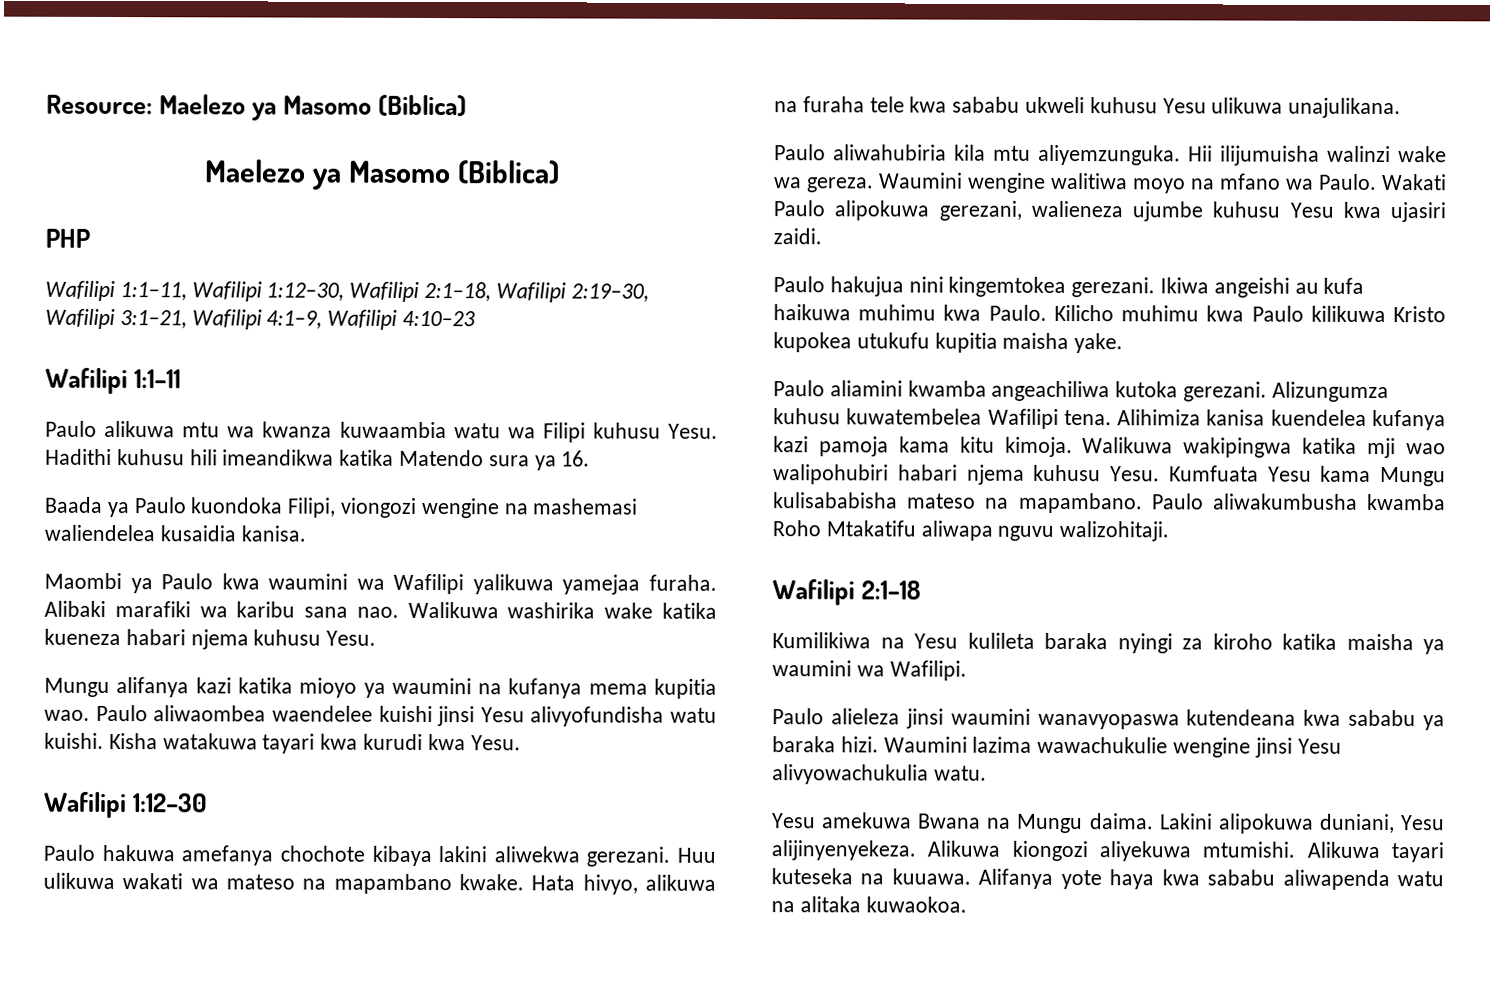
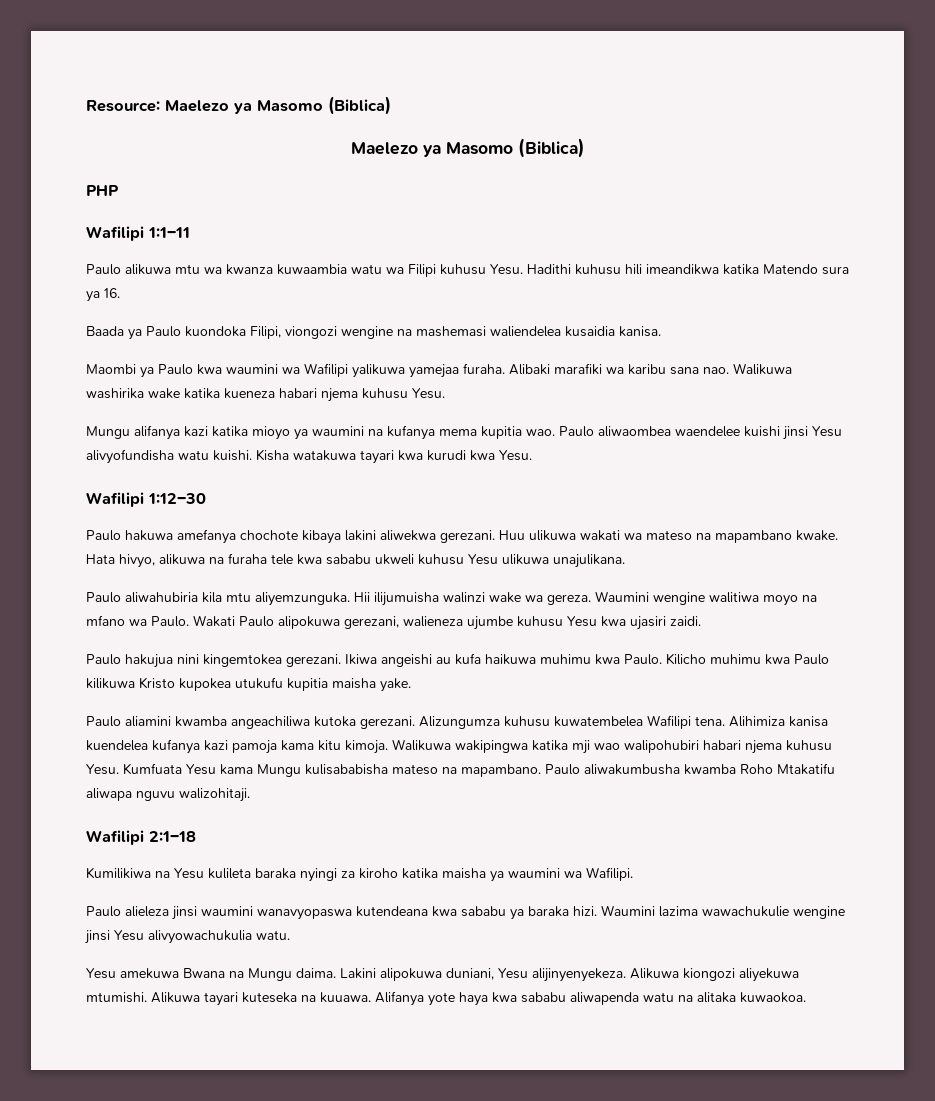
- Wafilipi 1:1–11, Wafilipi 1:12–30, Wafilipi 2:1–18, Wafilipi 2:19–30, Wafilipi 3:1–21, Wafilipi 4:1–9, Wafilipi 4:10–23

